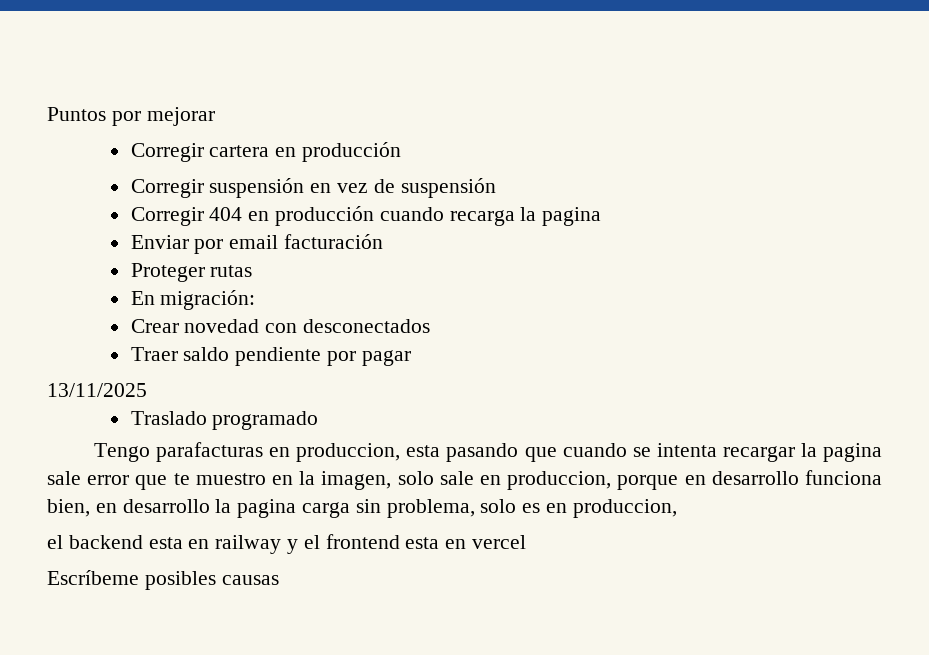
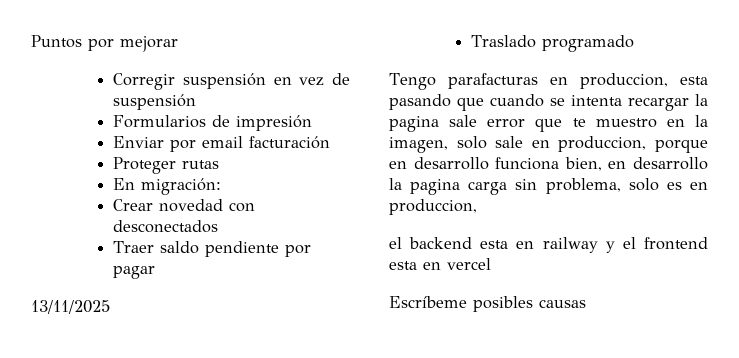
- Corregir cartera en producción
- Corregir 404 en producción cuando recarga la pagina
+ Formularios de impresión

